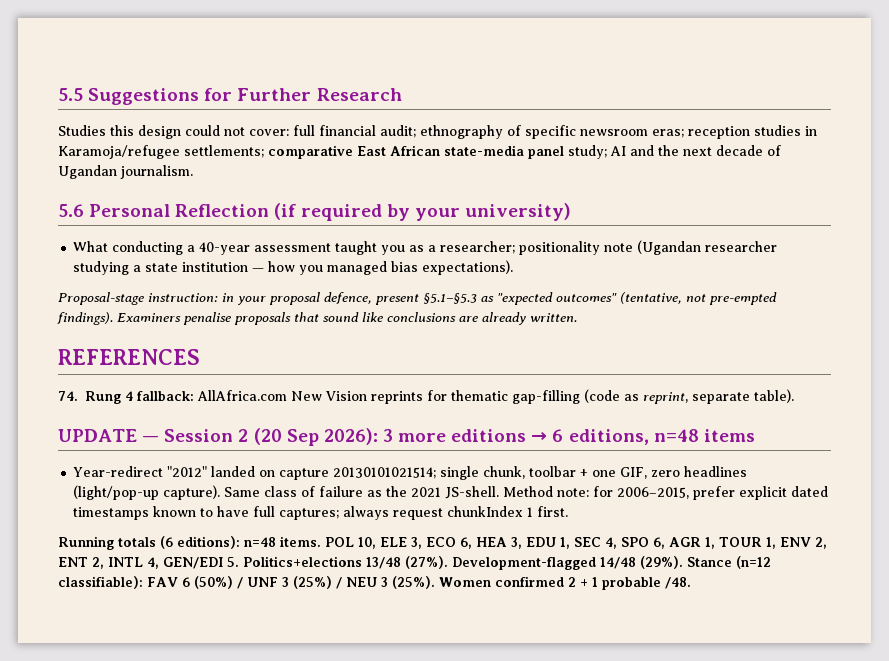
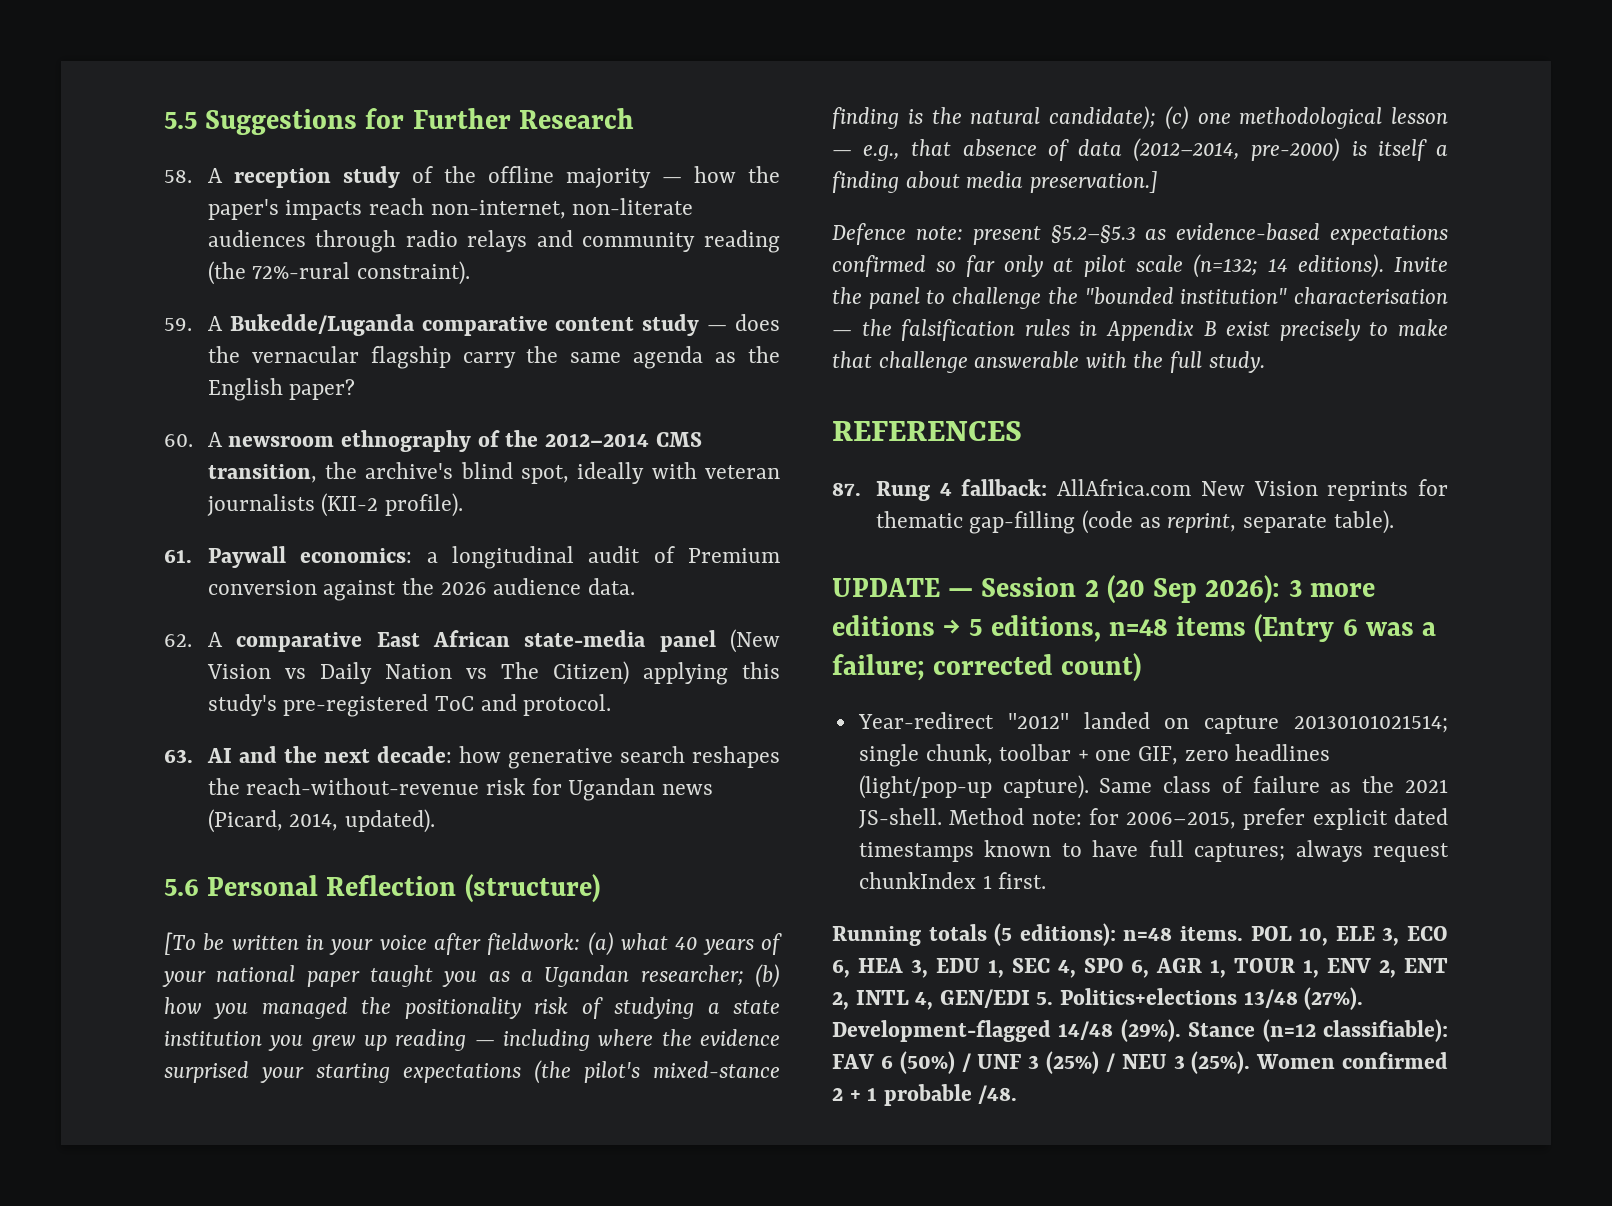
- Studies this design could not cover: full financial audit; ethnography of specific newsroom eras; reception studies in Karamoja/refugee settlements; comparative East African state-media panel study; AI and the next decade of Ugandan journalism.
- 5.6 Personal Reflection (if required by your university)
- What conducting a 40-year assessment taught you as a researcher; positionality note (Ugandan researcher studying a state institution — how you managed bias expectations).
- Proposal-stage instruction: in your proposal defence, present §5.1–§5.3 as "expected outcomes" (tentative, not pre-empted findings). Examiners penalise proposals that sound like conclusions are already written.
+ 58. A reception study of the offline majority — how the paper's impacts reach non-internet, non-literate audiences through radio relays and community reading (the 72%-rural constraint).
+ 59. A Bukedde/Luganda comparative content study — does the vernacular flagship carry the same agenda as the English paper?
+ 60. A newsroom ethnography of the 2012–2014 CMS transition, the archive's blind spot, ideally with veteran journalists (KII-2 profile).
+ 61. Paywall economics: a longitudinal audit of Premium conversion against the 2026 audience data.
+ 62. A comparative East African state-media panel (New Vision vs Daily Nation vs The Citizen) applying this study's pre-registered ToC and protocol.
+ 63. AI and the next decade: how generative search reshapes the reach-without-revenue risk for Ugandan news (Picard, 2014, updated).
+ 5.6 Personal Reflection (structure)
+ [To be written in your voice after fieldwork: (a) what 40 years of your national paper taught you as a Ugandan researcher; (b) how you managed the positionality risk of studying a state institution you grew up reading — including where the evidence surprised your starting expectations (the pilot's mixed-stance finding is the natural candidate); (c) one methodological lesson — e.g., that absence of data (2012–2014, pre-2000) is itself a finding about media preservation.]
+ Defence note: present §5.2–§5.3 as evidence-based expectations confirmed so far only at pilot scale (n=132; 14 editions). Invite the panel to challenge the "bounded institution" characterisation — the falsification rules in Appendix B exist precisely to make that challenge answerable with the full study.
- 74. Rung 4 fallback: AllAfrica.com New Vision reprints for thematic gap-filling (code as reprint, separate table).
+ 87. Rung 4 fallback: AllAfrica.com New Vision reprints for thematic gap-filling (code as reprint, separate table).
- UPDATE — Session 2 (20 Sep 2026): 3 more editions → 6 editions, n=48 items
+ UPDATE — Session 2 (20 Sep 2026): 3 more editions → 5 editions, n=48 items (Entry 6 was a failure; corrected count)
- Running totals (6 editions): n=48 items.
+ Running totals (5 editions): n=48 items.

